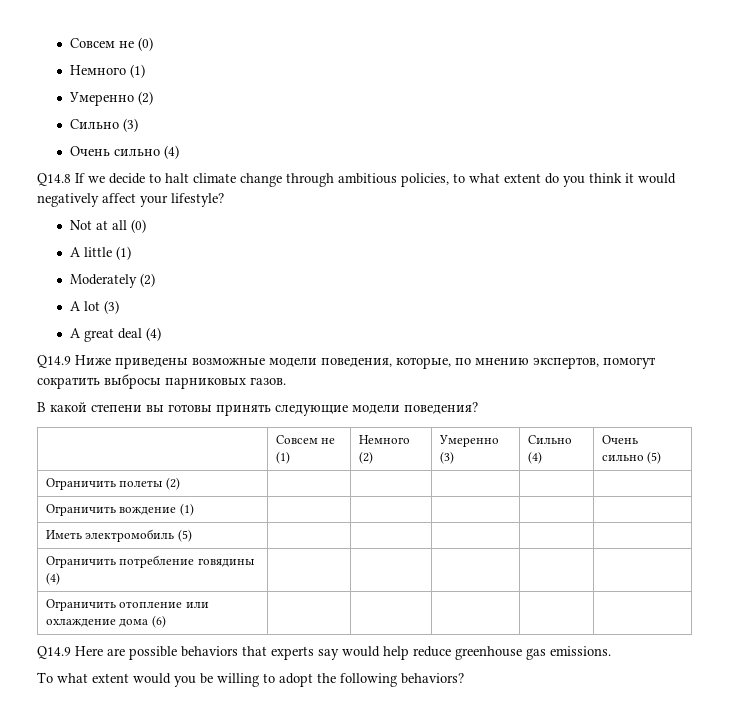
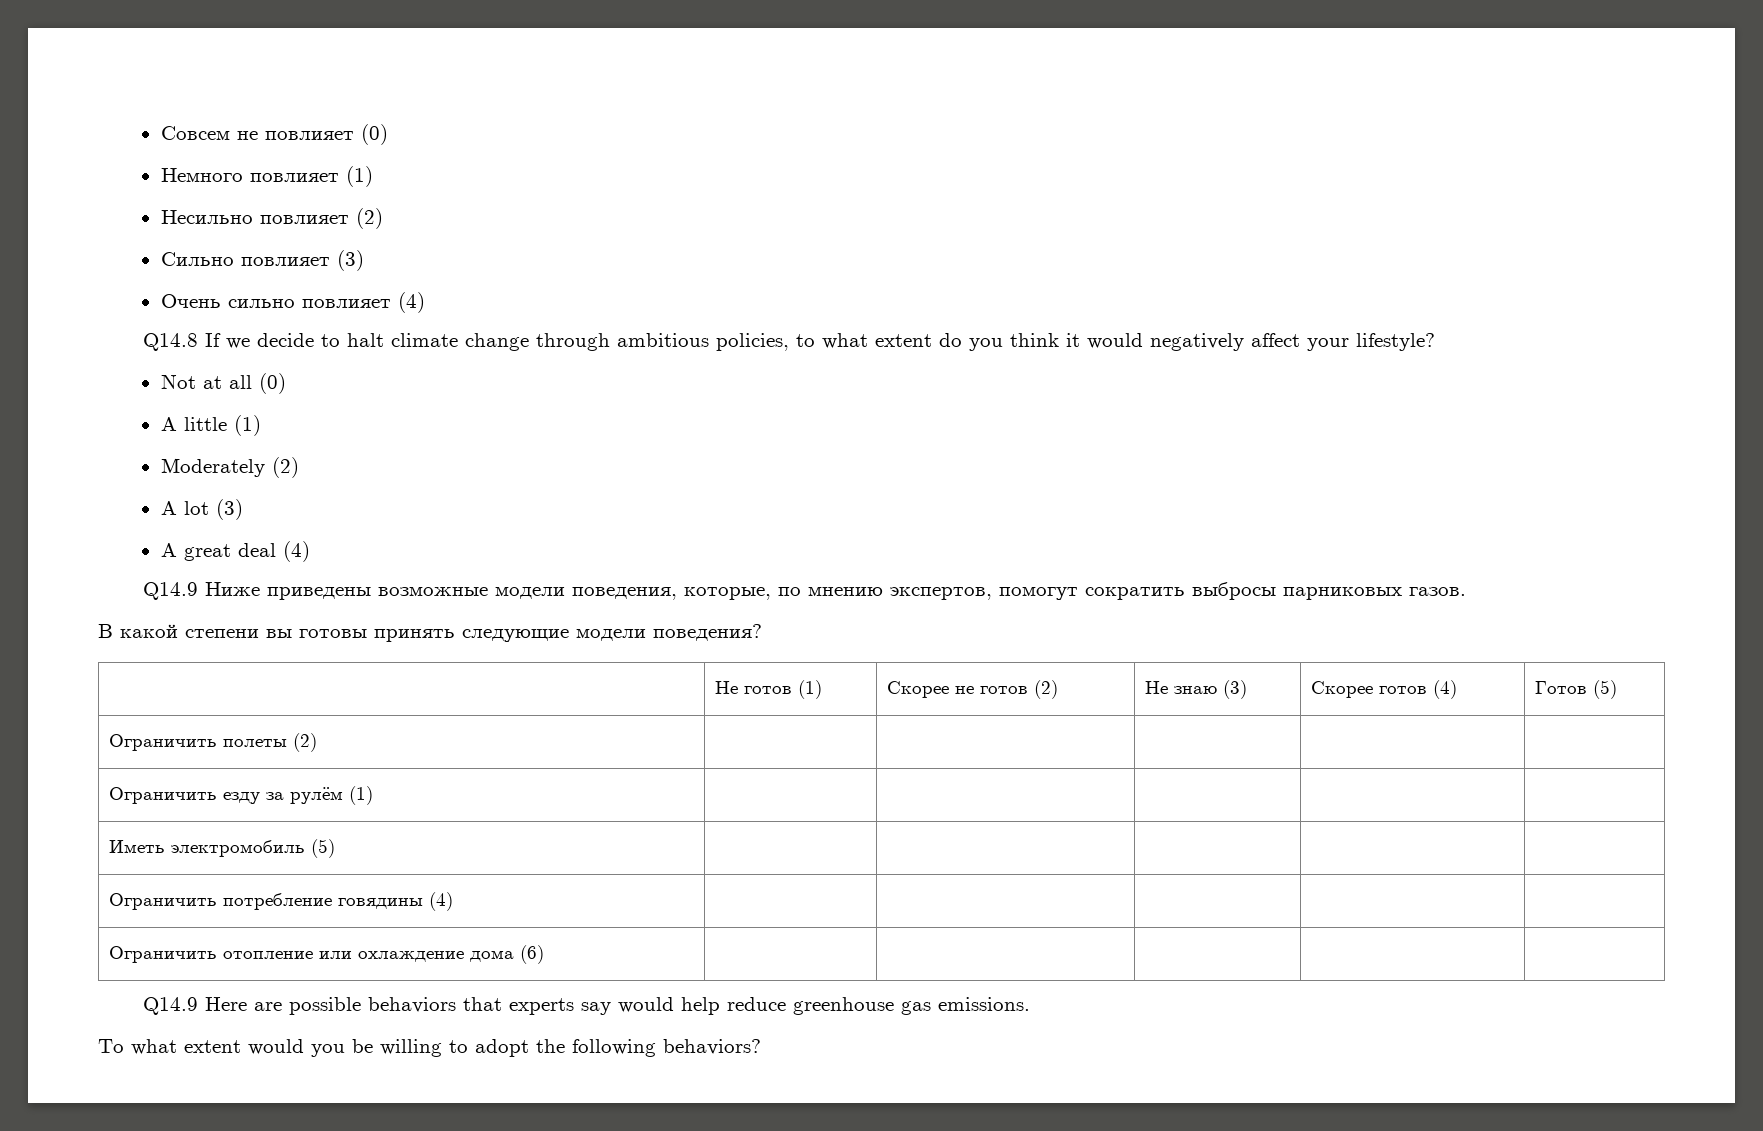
- Совсем не (0)
+ Совсем не повлияет (0)
- Немного (1)
- Умеренно (2)
+ Немного повлияет (1)
+ Несильно повлияет (2)
- Сильно (3)
+ Сильно повлияет (3)
- Очень сильно (4)
+ Очень сильно повлияет (4)
- | Совсем не (1) | Немного (2) | Умеренно (3) | Сильно (4) | Очень сильно (5)
+ | Не готов (1) | Скорее не готов (2) | Не знаю (3) | Скорее готов (4) | Готов (5)
- Ограничить вождение (1) | | | | |
+ Ограничить езду за рулём (1) | | | | |

